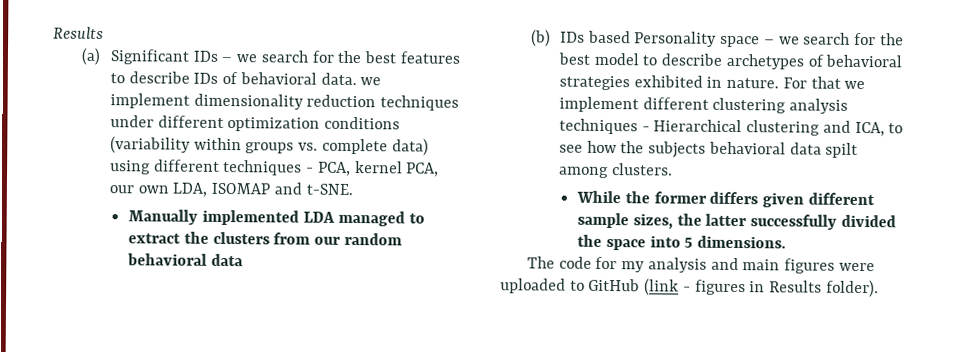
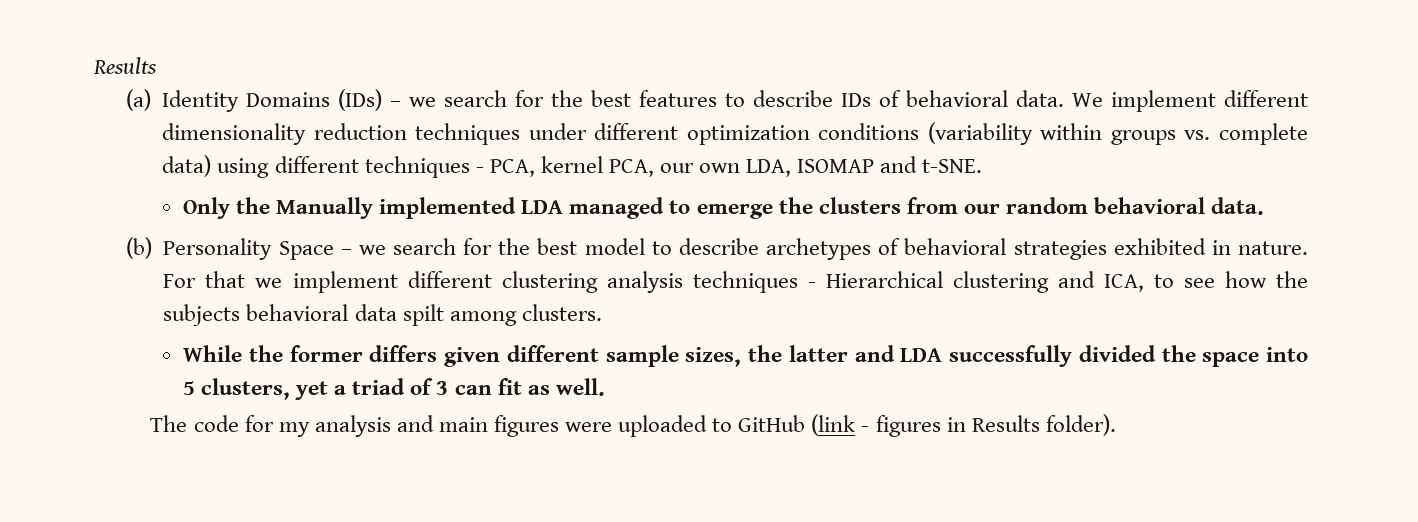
- (a) Significant IDs – we search for the best features to describe IDs of behavioral data. we implement dimensionality reduction techniques under different optimization conditions (variability within groups vs. complete data) using different techniques - PCA, kernel PCA, our own LDA, ISOMAP and t-SNE.
+ (a) Identity Domains (IDs) – we search for the best features to describe IDs of behavioral data. We implement different dimensionality reduction techniques under different optimization conditions (variability within groups vs. complete data) using different techniques - PCA, kernel PCA, our own LDA, ISOMAP and t-SNE.
- Manually implemented LDA managed to extract the clusters from our random behavioral data
+ Only the Manually implemented LDA managed to emerge the clusters from our random behavioral data.
- (b) IDs based Personality space – we search for the best model to describe archetypes of behavioral strategies exhibited in nature.
+ (b) Personality Space – we search for the best model to describe archetypes of behavioral strategies exhibited in nature.
- While the former differs given different sample sizes, the latter successfully divided the space into 5 dimensions.
+ While the former differs given different sample sizes, the latter and LDA successfully divided the space into 5 clusters, yet a triad of 3 can fit as well.

